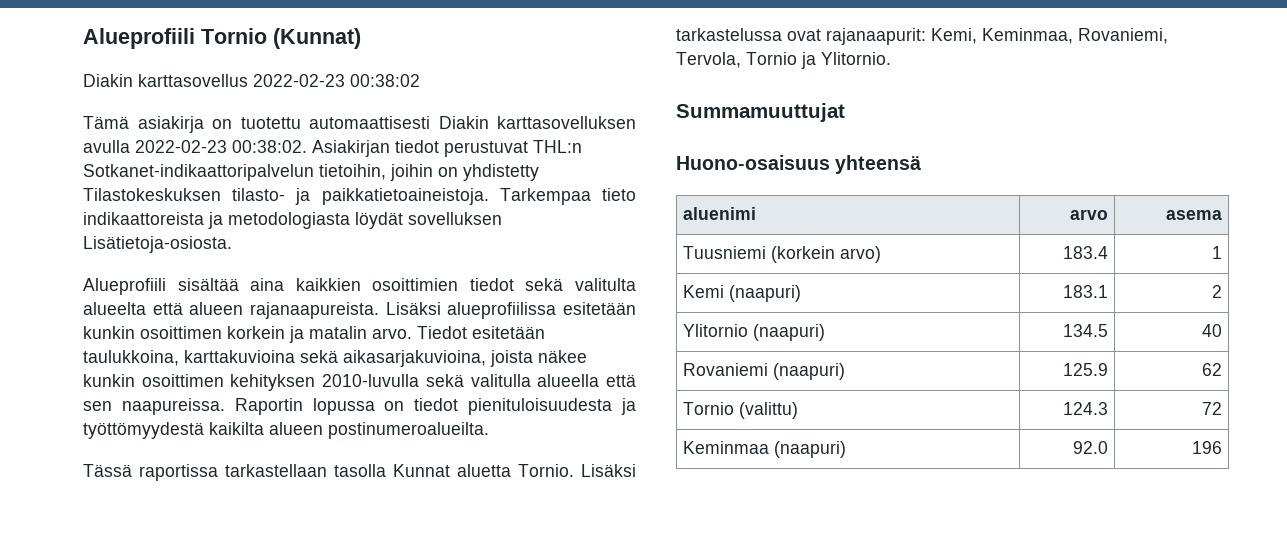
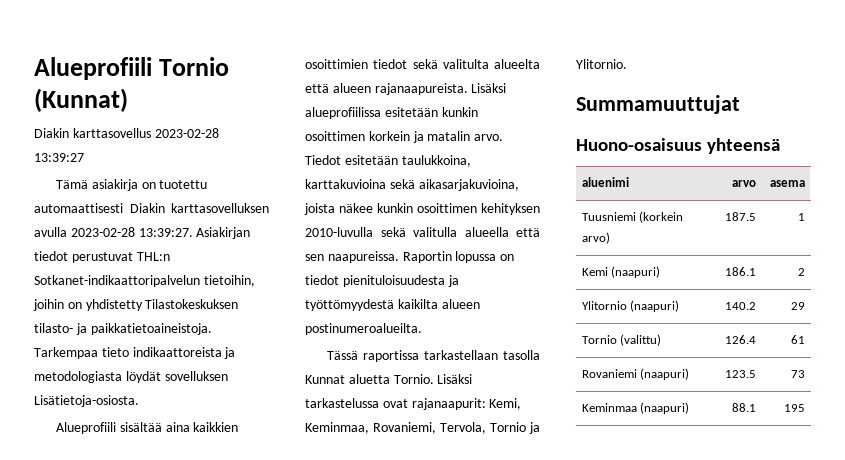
- Diakin karttasovellus 2022-02-23 00:38:02
+ Diakin karttasovellus 2023-02-28 13:39:27
- Tämä asiakirja on tuotettu automaattisesti Diakin karttasovelluksen avulla 2022-02-23 00:38:02.
+ Tämä asiakirja on tuotettu automaattisesti Diakin karttasovelluksen avulla 2023-02-28 13:39:27.
- Tuusniemi (korkein arvo) | 183.4 | 1
+ Tuusniemi (korkein arvo) | 187.5 | 1
- Kemi (naapuri) | 183.1 | 2
+ Kemi (naapuri) | 186.1 | 2
- Ylitornio (naapuri) | 134.5 | 40
- Rovaniemi (naapuri) | 125.9 | 62
- Tornio (valittu) | 124.3 | 72
+ Ylitornio (naapuri) | 140.2 | 29
+ Tornio (valittu) | 126.4 | 61
+ Rovaniemi (naapuri) | 123.5 | 73
- Keminmaa (naapuri) | 92.0 | 196
+ Keminmaa (naapuri) | 88.1 | 195

